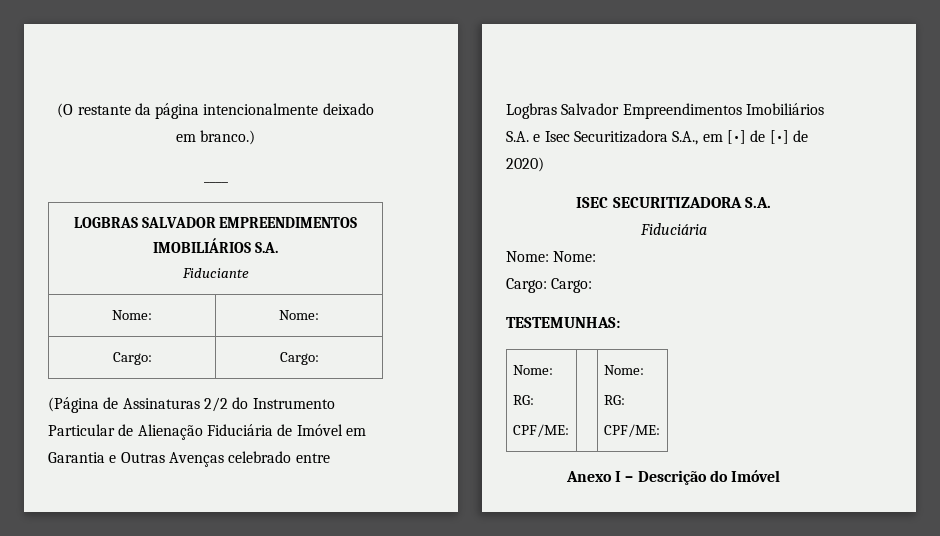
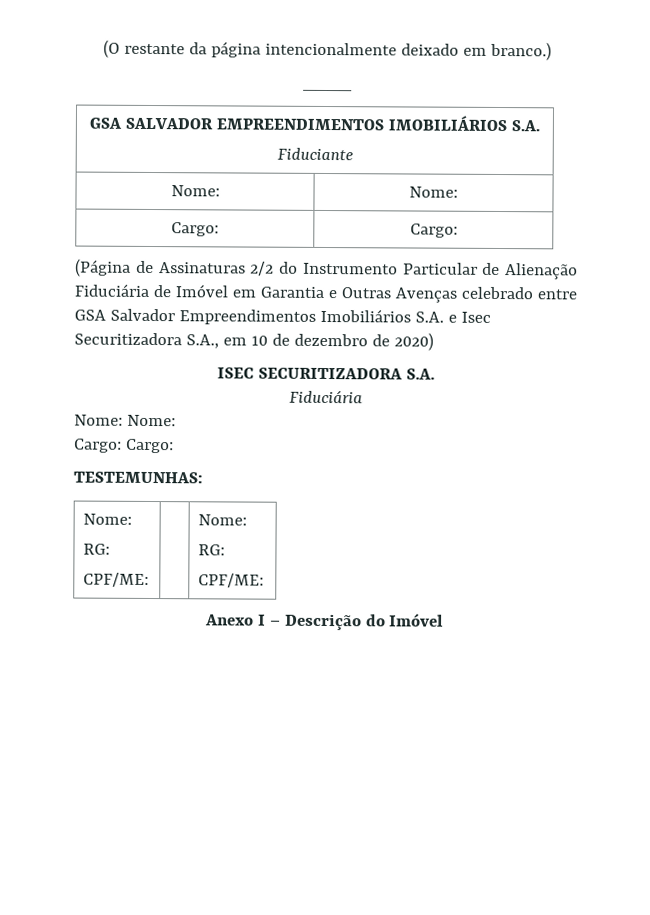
- LOGBRAS SALVADOR EMPREENDIMENTOS IMOBILIÁRIOS S.A.
+ GSA SALVADOR EMPREENDIMENTOS IMOBILIÁRIOS S.A.
- (Página de Assinaturas 2/2 do Instrumento Particular de Alienação Fiduciária de Imóvel em Garantia e Outras Avenças celebrado entre Logbras Salvador Empreendimentos Imobiliários S.A. e Isec Securitizadora S.A., em [•] de [•] de 2020)
+ (Página de Assinaturas 2/2 do Instrumento Particular de Alienação Fiduciária de Imóvel em Garantia e Outras Avenças celebrado entre GSA Salvador Empreendimentos Imobiliários S.A. e Isec Securitizadora S.A., em 10 de dezembro de 2020)

